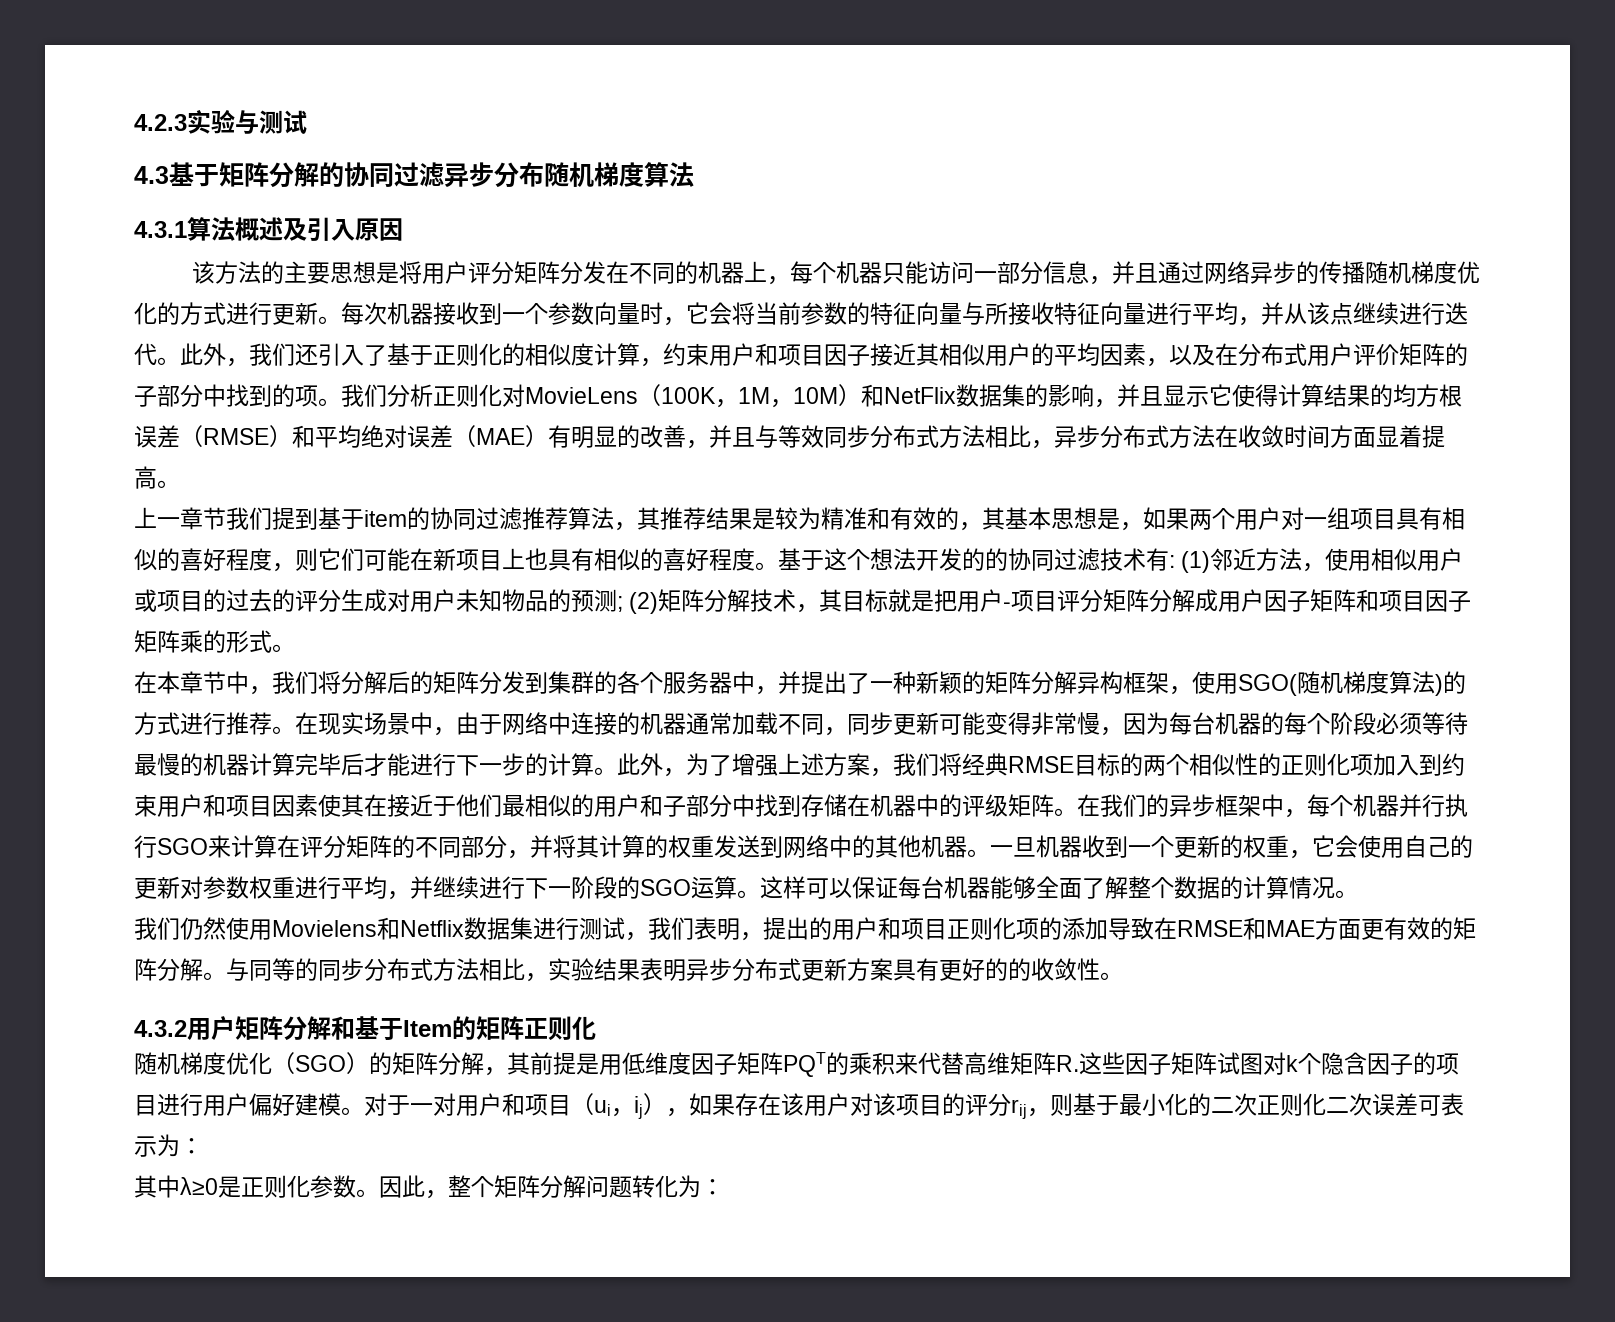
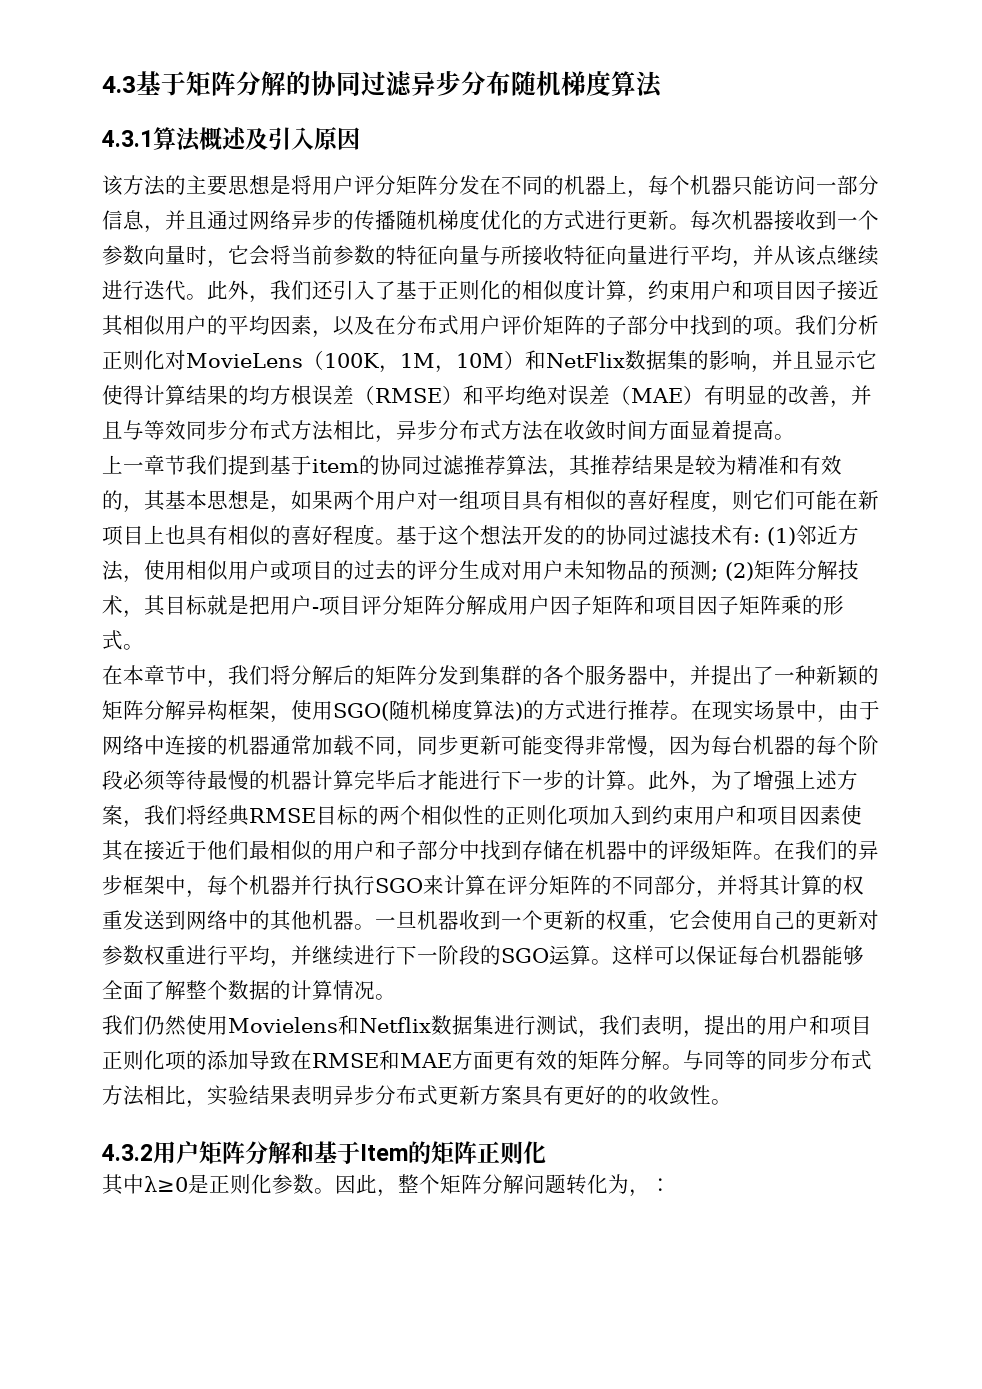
- 4.2.3实验与测试
- 随机梯度优化（SGO）的矩阵分解，其前提是用低维度因子矩阵PQT的乘积来代替高维矩阵R.这些因子矩阵试图对k个隐含因子的项目进行用户偏好建模。对于一对用户和项目（ui，ij），如果存在该用户对该项目的评分rij，则基于最小化的二次正则化二次误差可表示为：
- 因此，整个矩阵分解问题转化为：
+ 因此，整个矩阵分解问题转化为，：

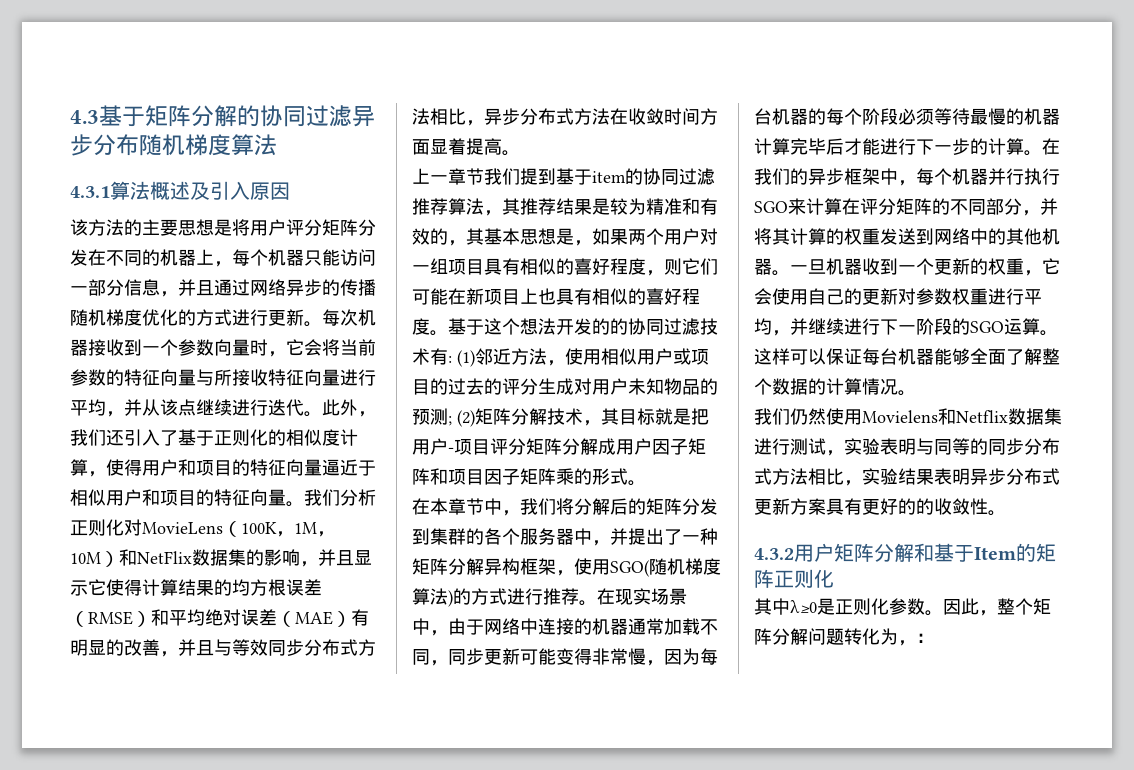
- 此外，我们还引入了基于正则化的相似度计算，约束用户和项目因子接近其相似用户的平均因素，以及在分布式用户评价矩阵的子部分中找到的项。
+ 此外，我们还引入了基于正则化的相似度计算，使得用户和项目的特征向量逼近于相似用户和项目的特征向量。
- 在本章节中，我们将分解后的矩阵分发到集群的各个服务器中，并提出了一种新颖的矩阵分解异构框架，使用SGO(随机梯度算法)的方式进行推荐。
+ 在本章节中，我们将分解后的矩阵分发到集群的各个服务器中，并提出了一种矩阵分解异构框架，使用SGO(随机梯度算法)的方式进行推荐。
- 此外，为了增强上述方案，我们将经典RMSE目标的两个相似性的正则化项加入到约束用户和项目因素使其在接近于他们最相似的用户和子部分中找到存储在机器中的评级矩阵。
- 我们仍然使用Movielens和Netflix数据集进行测试，我们表明，提出的用户和项目正则化项的添加导致在RMSE和MAE方面更有效的矩阵分解。与同等的同步分布式方法相比，实验结果表明异步分布式更新方案具有更好的的收敛性。
+ 我们仍然使用Movielens和Netflix数据集进行测试，实验表明与同等的同步分布式方法相比，实验结果表明异步分布式更新方案具有更好的的收敛性。

